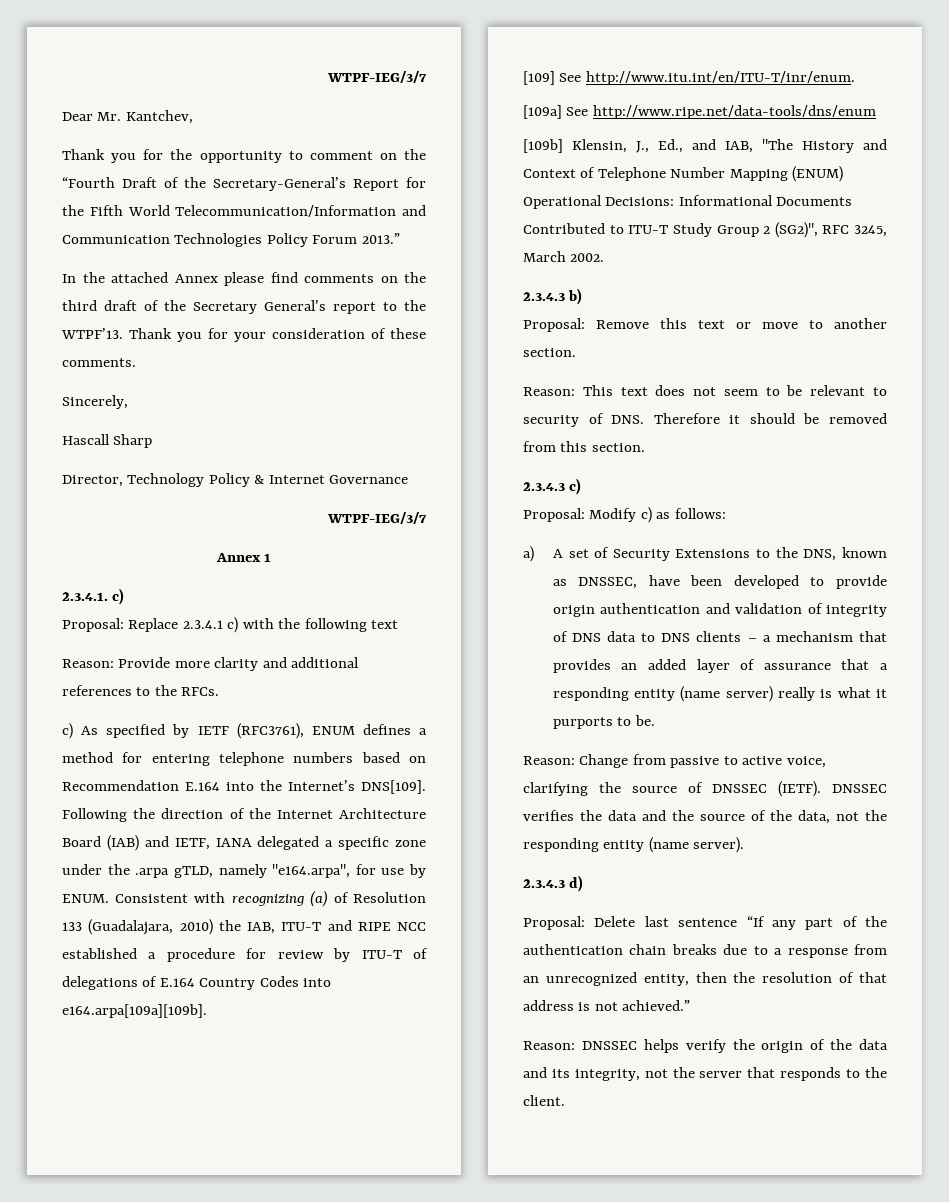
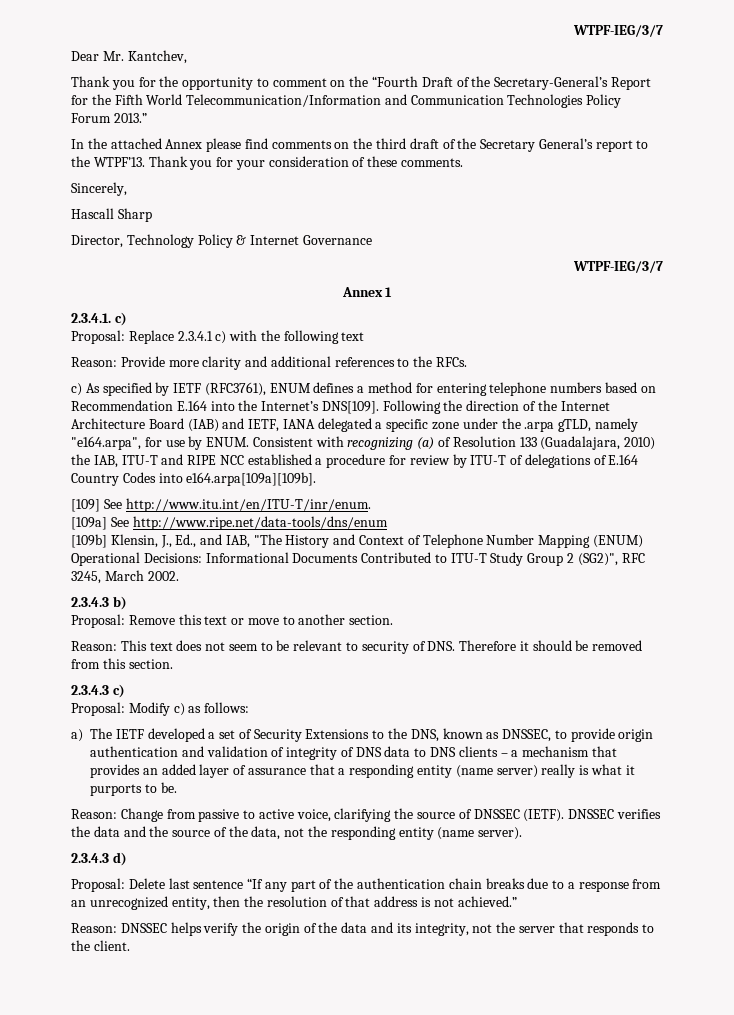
- a) A set of Security Extensions to the DNS, known as DNSSEC, have been developed to provide origin authentication and validation of integrity of DNS data to DNS clients – a mechanism that provides an added layer of assurance that a responding entity (name server) really is what it purports to be.
+ a) The IETF developed a set of Security Extensions to the DNS, known as DNSSEC, to provide origin authentication and validation of integrity of DNS data to DNS clients – a mechanism that provides an added layer of assurance that a responding entity (name server) really is what it purports to be.

